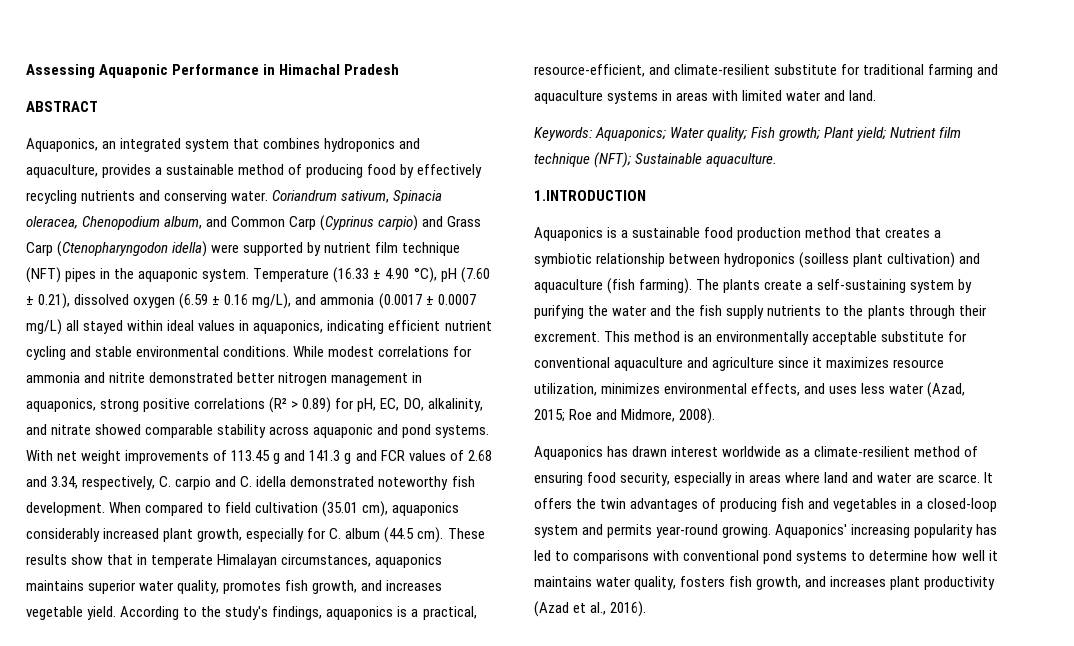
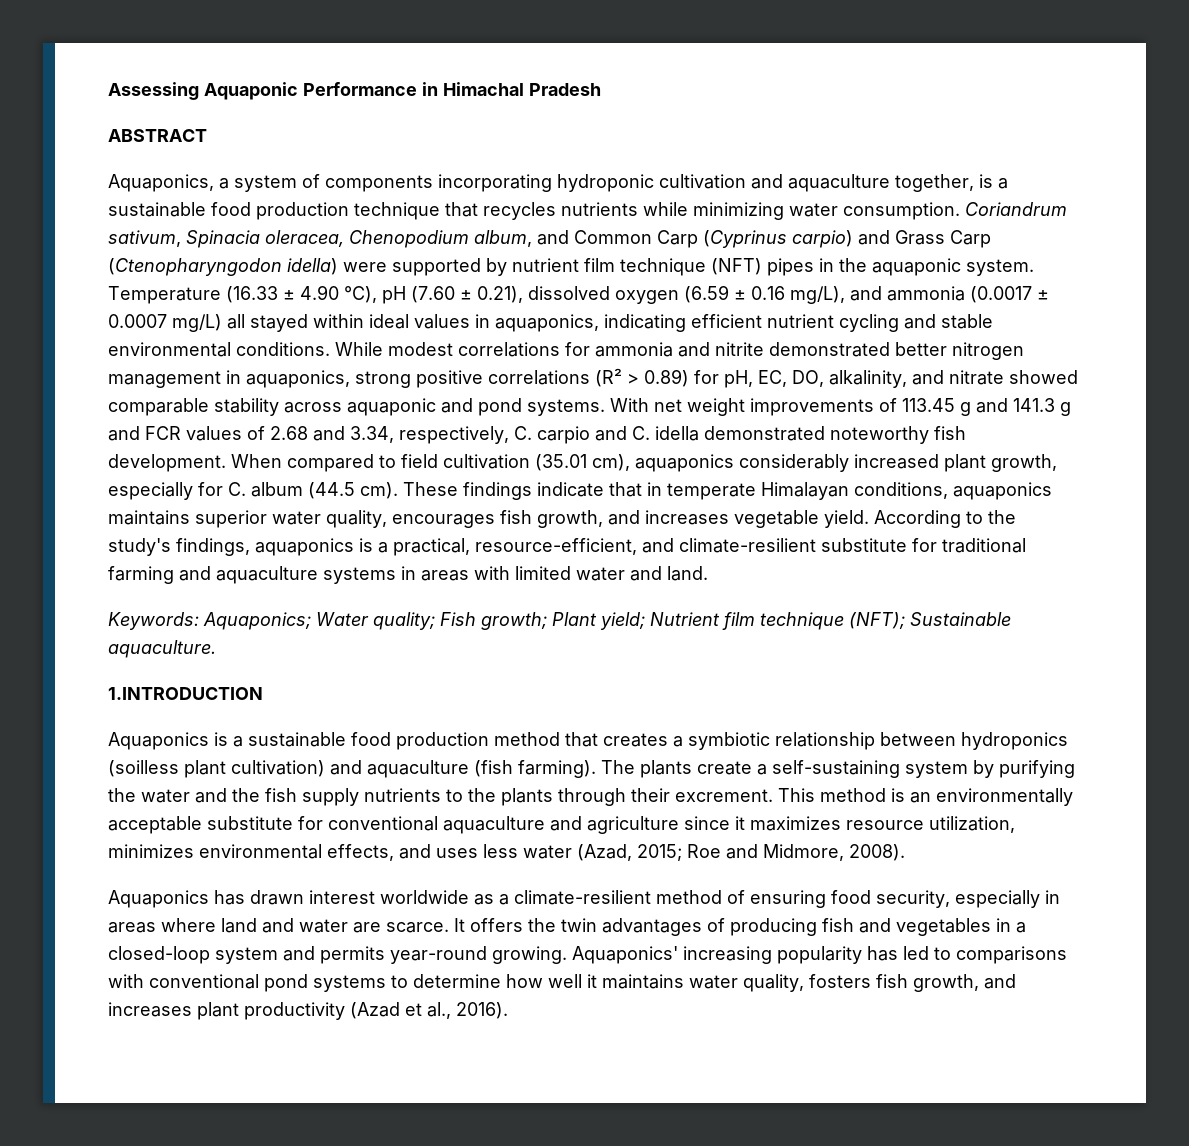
- Aquaponics, an integrated system that combines hydroponics and aquaculture, provides a sustainable method of producing food by effectively recycling nutrients and conserving water.
+ Aquaponics, a system of components incorporating hydroponic cultivation and aquaculture together, is a sustainable food production technique that recycles nutrients while minimizing water consumption.
- These results show that in temperate Himalayan circumstances, aquaponics maintains superior water quality, promotes fish growth, and increases vegetable yield.
+ These findings indicate that in temperate Himalayan conditions, aquaponics maintains superior water quality, encourages fish growth, and increases vegetable yield.

